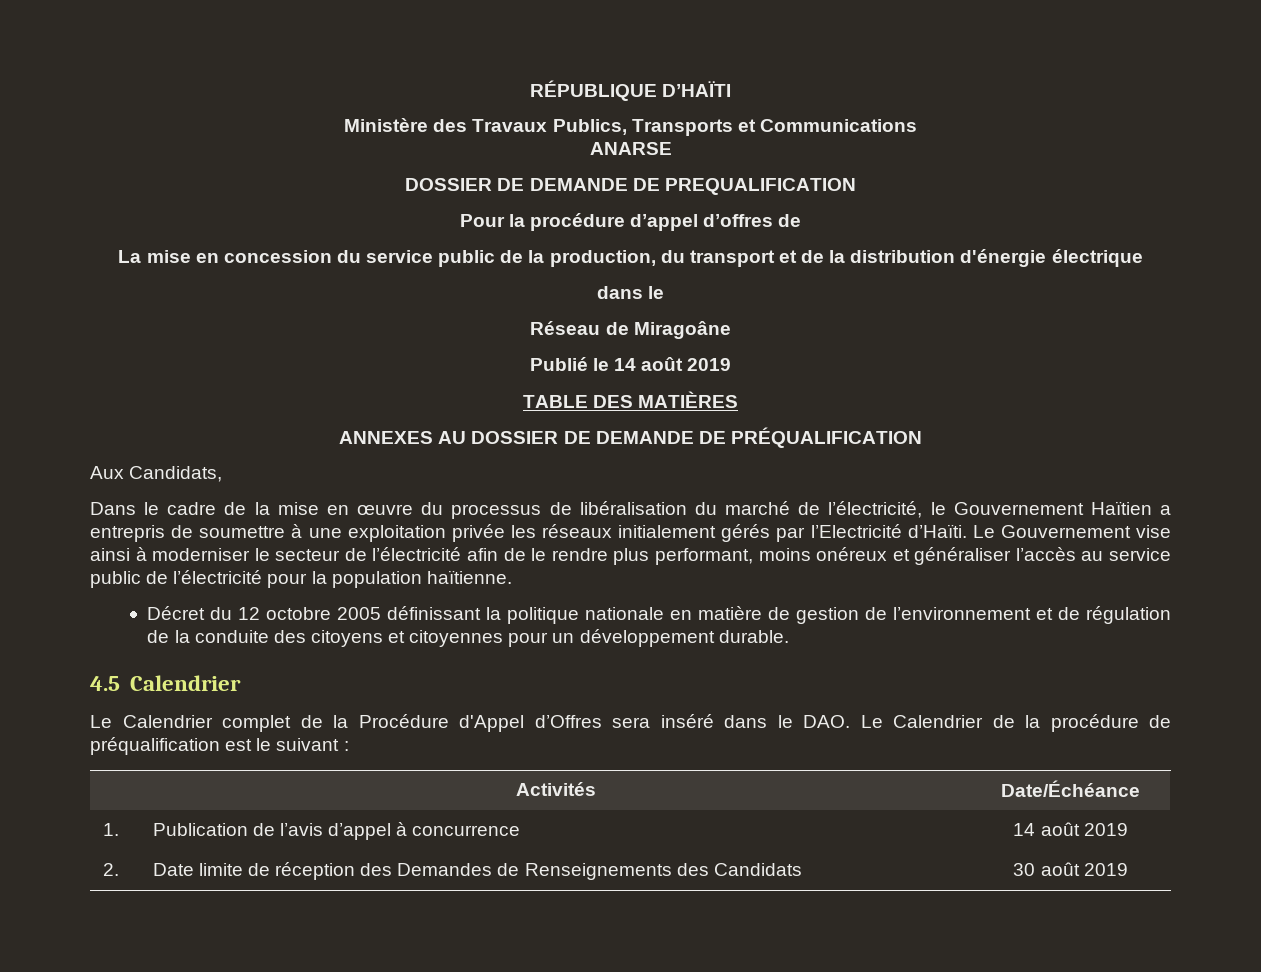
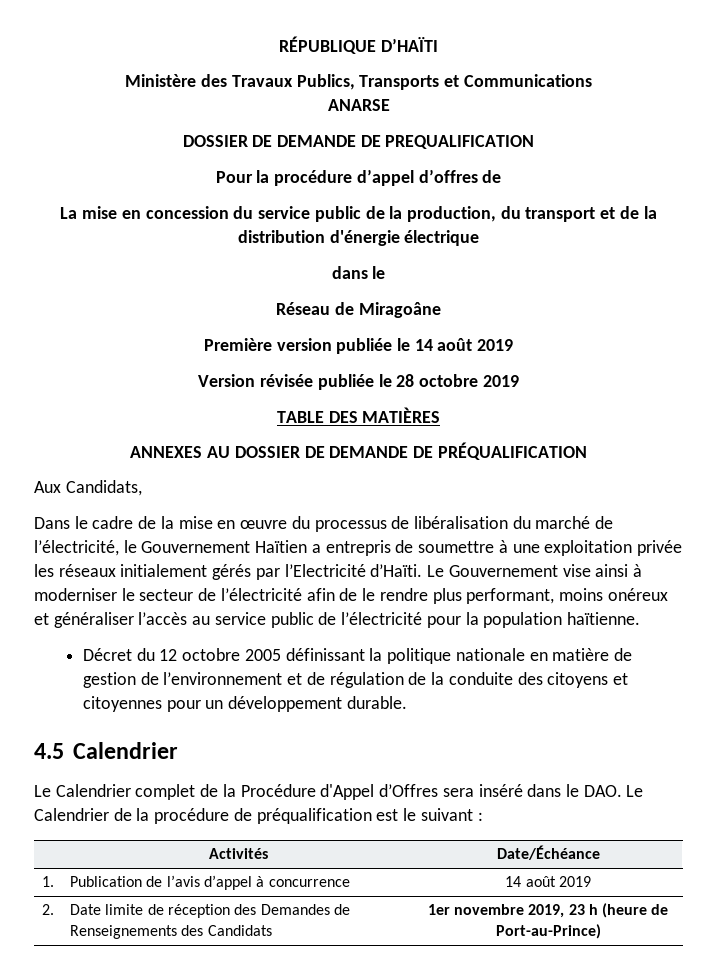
- Publié le 14 août 2019
+ Première version publiée le 14 août 2019
+ Version révisée publiée le 28 octobre 2019
- 2. | Date limite de réception des Demandes de Renseignements des Candidats | 30 août 2019
+ 2. | Date limite de réception des Demandes de Renseignements des Candidats | 1er novembre 2019, 23 h (heure de Port-au-Prince)

